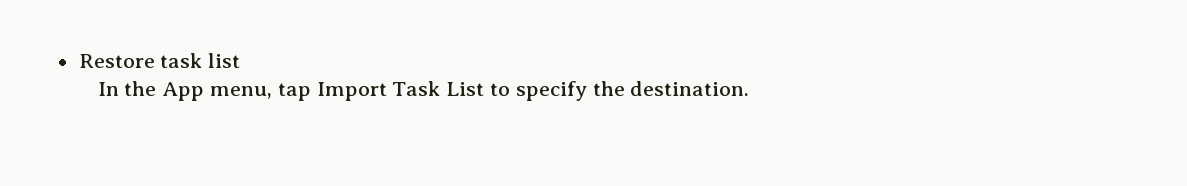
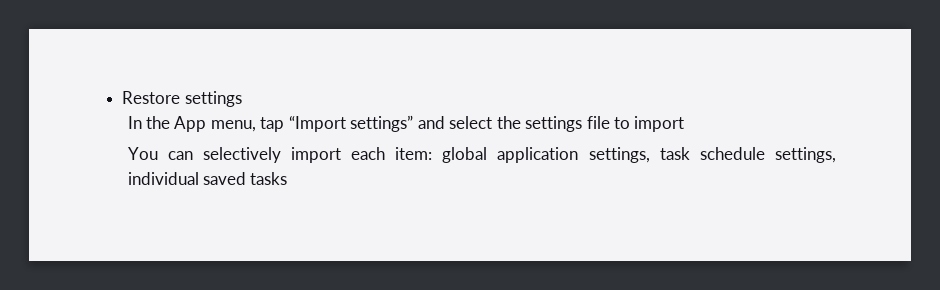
- Restore task list
+ Restore settings
- In the App menu, tap Import Task List to specify the destination.
+ In the App menu, tap “Import settings” and select the settings file to import
+ You can selectively import each item: global application settings, task schedule settings, individual saved tasks

